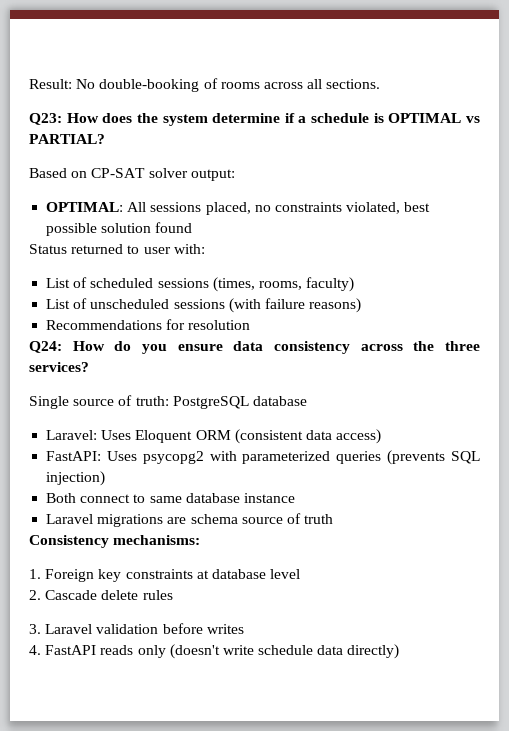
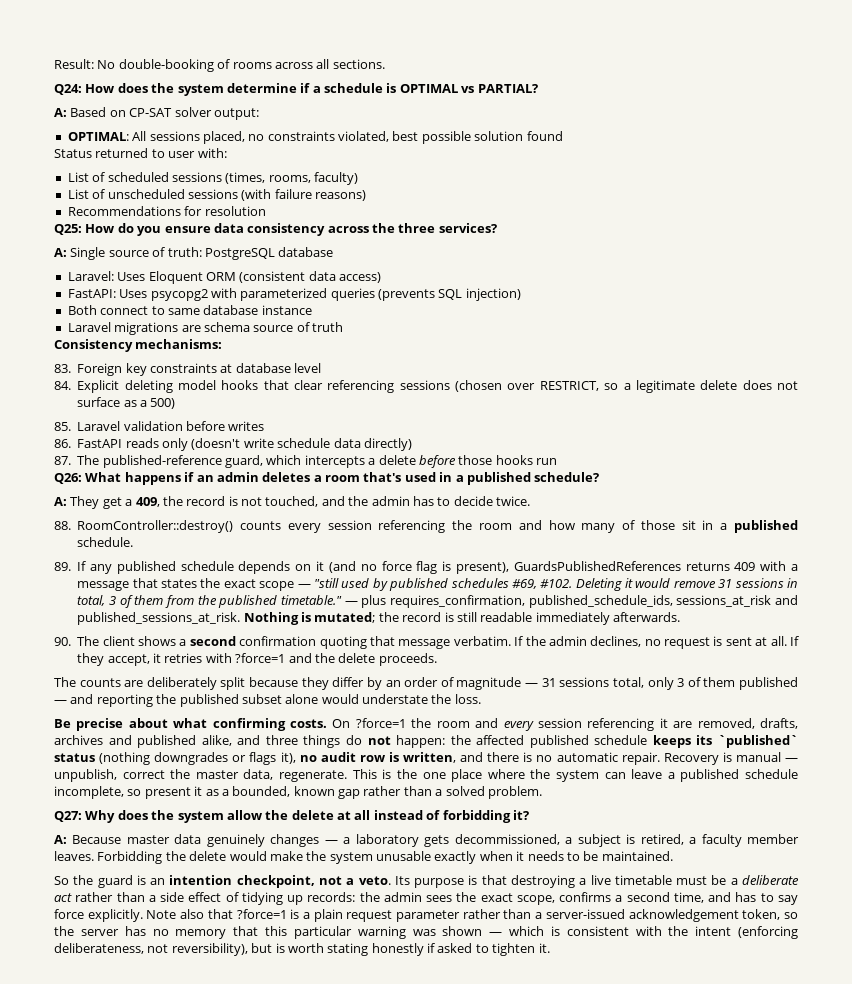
- Q23: How does the system determine if a schedule is OPTIMAL vs PARTIAL?
+ Q24: How does the system determine if a schedule is OPTIMAL vs PARTIAL?
- Based on CP-SAT solver output:
+ A: Based on CP-SAT solver output:
- Q24: How do you ensure data consistency across the three services?
+ Q25: How do you ensure data consistency across the three services?
- Single source of truth: PostgreSQL database
+ A: Single source of truth: PostgreSQL database
- 1. Foreign key constraints at database level
+ 83. Foreign key constraints at database level
- 2. Cascade delete rules
- 3. Laravel validation before writes
+ 84. Explicit deleting model hooks that clear referencing sessions (chosen over RESTRICT, so a legitimate delete does not surface as a 500)
+ 85. Laravel validation before writes
- 4. FastAPI reads only (doesn't write schedule data directly)
+ 86. FastAPI reads only (doesn't write schedule data directly)
+ 87. The published-reference guard, which intercepts a delete before those hooks run
+ Q26: What happens if an admin deletes a room that's used in a published schedule?
+ A: They get a 409, the record is not touched, and the admin has to decide twice.
+ 88. RoomController::destroy() counts every session referencing the room and how many of those sit in a published schedule.
+ 89. If any published schedule depends on it (and no force flag is present), GuardsPublishedReferences returns 409 with a message that states the exact scope — "still used by published schedules #69, #102. Deleting it would remove 31 sessions in total, 3 of them from the published timetable." — plus requires_confirmation, published_schedule_ids, sessions_at_risk and published_sessions_at_risk. Nothing is mutated; the record is still readable immediately afterwards.
+ 90. The client shows a second confirmation quoting that message verbatim. If the admin declines, no request is sent at all. If they accept, it retries with ?force=1 and the delete proceeds.
+ The counts are deliberately split because they differ by an order of magnitude — 31 sessions total, only 3 of them published — and reporting the published subset alone would understate the loss.
+ Be precise about what confirming costs. On ?force=1 the room and every session referencing it are removed, drafts, archives and published alike, and three things do not happen: the affected published schedule keeps its `published` status (nothing downgrades or flags it), no audit row is written, and there is no automatic repair. Recovery is manual — unpublish, correct the master data, regenerate. This is the one place where the system can leave a published schedule incomplete, so present it as a bounded, known gap rather than a solved problem.
+ Q27: Why does the system allow the delete at all instead of forbidding it?
+ A: Because master data genuinely changes — a laboratory gets decommissioned, a subject is retired, a faculty member leaves. Forbidding the delete would make the system unusable exactly when it needs to be maintained.
+ So the guard is an intention checkpoint, not a veto. Its purpose is that destroying a live timetable must be a deliberate act rather than a side effect of tidying up records: the admin sees the exact scope, confirms a second time, and has to say force explicitly. Note also that ?force=1 is a plain request parameter rather than a server-issued acknowledgement token, so the server has no memory that this particular warning was shown — which is consistent with the intent (enforcing deliberateness, not reversibility), but is worth stating honestly if asked to tighten it.

